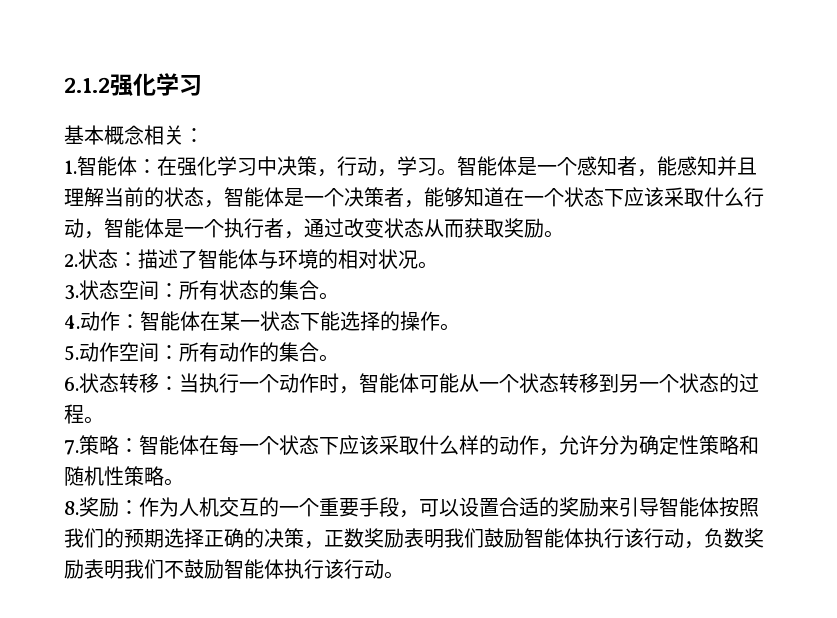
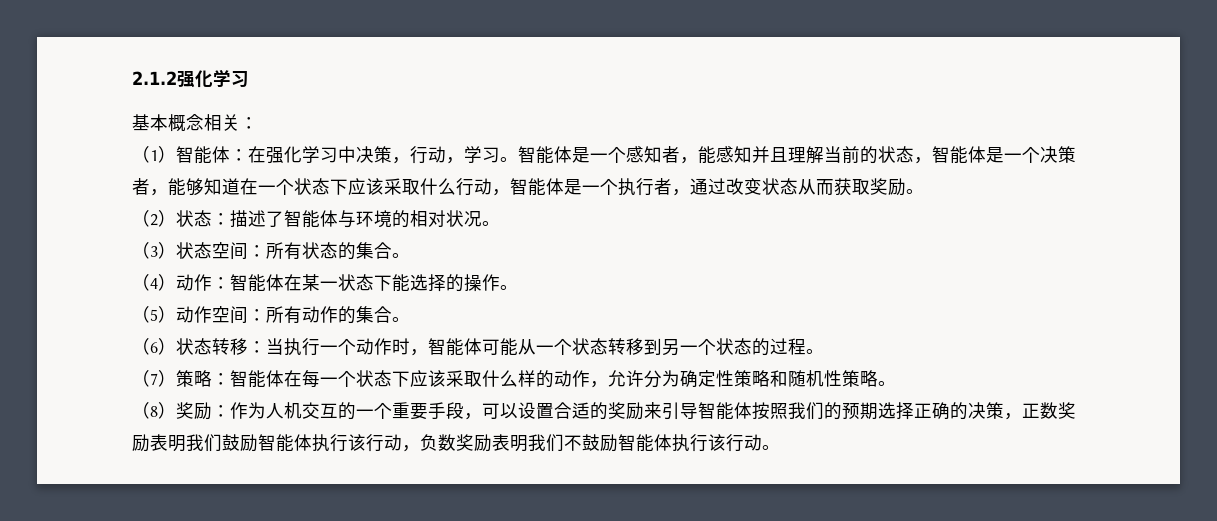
- 1.智能体：在强化学习中决策，行动，学习。
+ （1）智能体：在强化学习中决策，行动，学习。
- 2.状态：描述了智能体与环境的相对状况。
+ （2）状态：描述了智能体与环境的相对状况。
- 3.状态空间：所有状态的集合。
+ （3）状态空间：所有状态的集合。
- 4.动作：智能体在某一状态下能选择的操作。
+ （4）动作：智能体在某一状态下能选择的操作。
- 5.动作空间：所有动作的集合。
+ （5）动作空间：所有动作的集合。
- 6.状态转移：当执行一个动作时，智能体可能从一个状态转移到另一个状态的过程。
+ （6）状态转移：当执行一个动作时，智能体可能从一个状态转移到另一个状态的过程。
- 7.策略：智能体在每一个状态下应该采取什么样的动作，允许分为确定性策略和随机性策略。
+ （7）策略：智能体在每一个状态下应该采取什么样的动作，允许分为确定性策略和随机性策略。
- 8.奖励：作为人机交互的一个重要手段，可以设置合适的奖励来引导智能体按照我们的预期选择正确的决策，正数奖励表明我们鼓励智能体执行该行动，负数奖励表明我们不鼓励智能体执行该行动。
+ （8）奖励：作为人机交互的一个重要手段，可以设置合适的奖励来引导智能体按照我们的预期选择正确的决策，正数奖励表明我们鼓励智能体执行该行动，负数奖励表明我们不鼓励智能体执行该行动。

